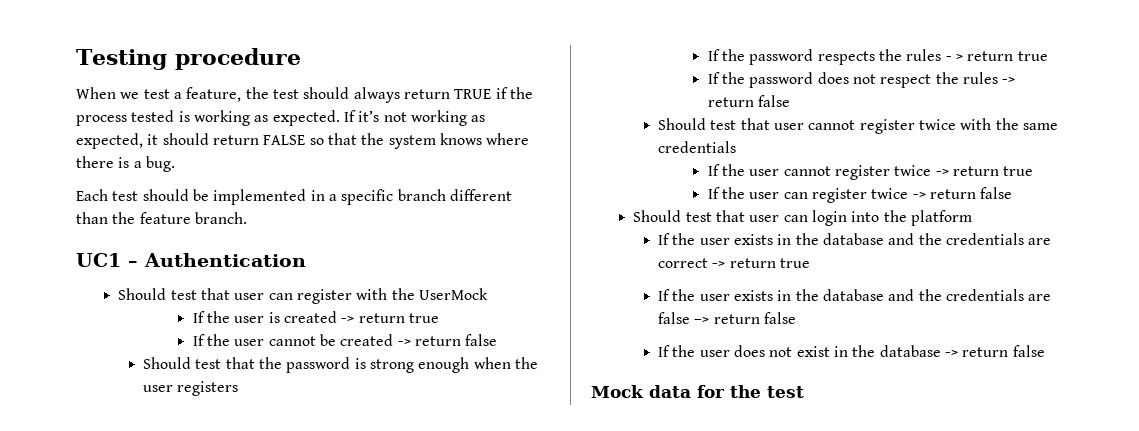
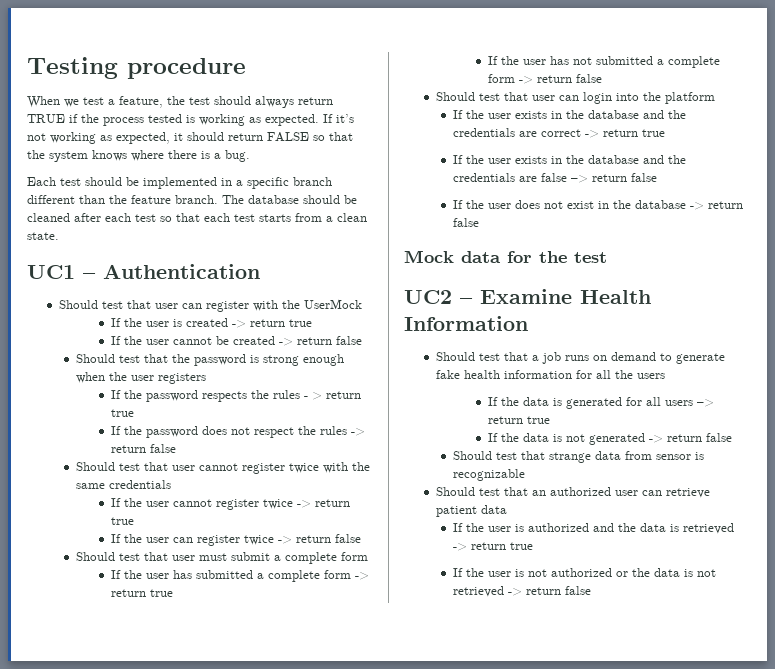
+ The database should be cleaned after each test so that each test starts from a clean state.
+ Should test that user must submit a complete form
+ If the user has submitted a complete form -> return true
+ If the user has not submitted a complete form -> return false
+ UC2 – Examine Health Information
+ Should test that a job runs on demand to generate fake health information for all the users
+ If the data is generated for all users –> return true
+ If the data is not generated -> return false
+ Should test that strange data from sensor is recognizable
+ Should test that an authorized user can retrieve patient data
+ If the user is authorized and the data is retrieved -> return true
+ If the user is not authorized or the data is not retrieved -> return false

